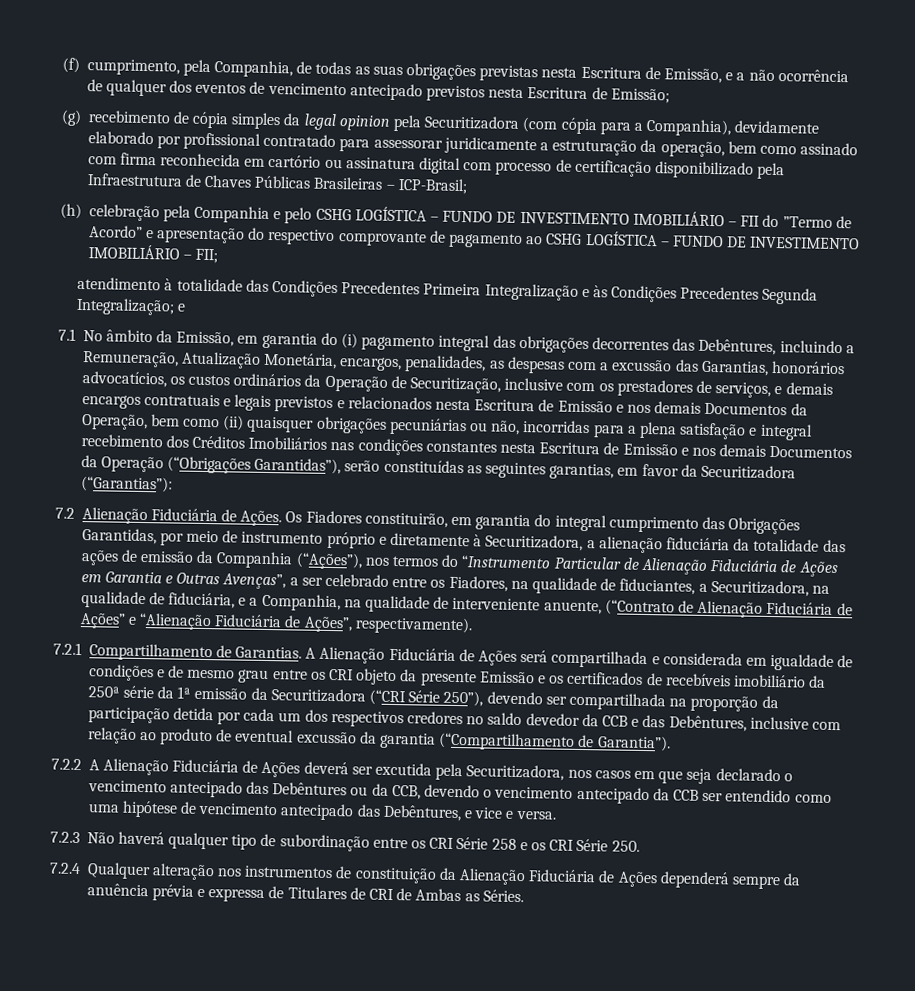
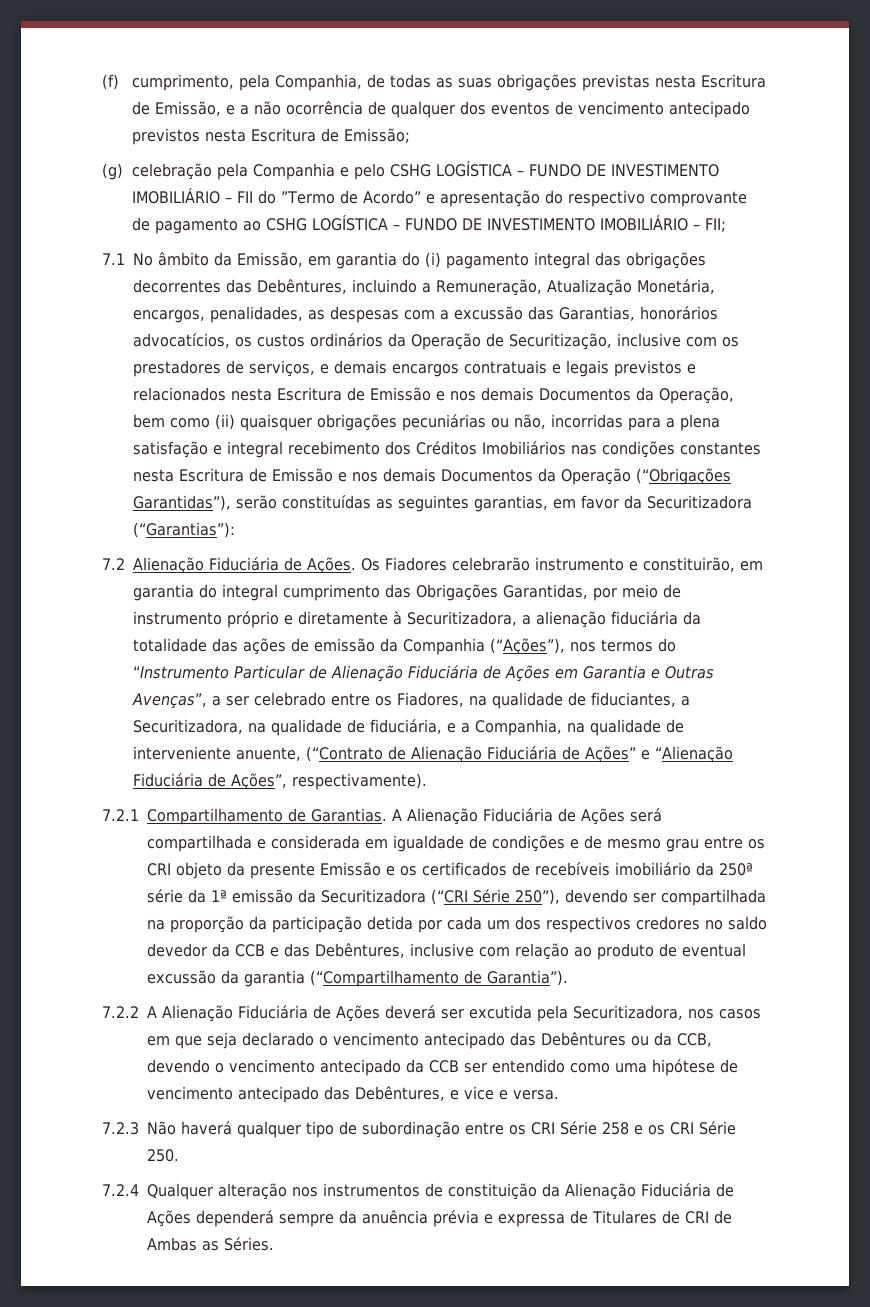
- (g) recebimento de cópia simples da legal opinion pela Securitizadora (com cópia para a Companhia), devidamente elaborado por profissional contratado para assessorar juridicamente a estruturação da operação, bem como assinado com firma reconhecida em cartório ou assinatura digital com processo de certificação disponibilizado pela Infraestrutura de Chaves Públicas Brasileiras – ICP-Brasil;
- (h) celebração pela Companhia e pelo CSHG LOGÍSTICA – FUNDO DE INVESTIMENTO IMOBILIÁRIO – FII do ”Termo de Acordo” e apresentação do respectivo comprovante de pagamento ao CSHG LOGÍSTICA – FUNDO DE INVESTIMENTO IMOBILIÁRIO – FII;
+ (g) celebração pela Companhia e pelo CSHG LOGÍSTICA – FUNDO DE INVESTIMENTO IMOBILIÁRIO – FII do ”Termo de Acordo” e apresentação do respectivo comprovante de pagamento ao CSHG LOGÍSTICA – FUNDO DE INVESTIMENTO IMOBILIÁRIO – FII;
- atendimento à totalidade das Condições Precedentes Primeira Integralização e às Condições Precedentes Segunda Integralização; e
- Os Fiadores constituirão, em garantia do integral cumprimento das Obrigações Garantidas, por meio de instrumento próprio e diretamente à Securitizadora, a alienação fiduciária da totalidade das ações de emissão da Companhia (“Ações”), nos termos do “Instrumento Particular de Alienação Fiduciária de Ações em Garantia e Outras Avenças”, a ser celebrado entre os Fiadores, na qualidade de fiduciantes, a Securitizadora, na qualidade de fiduciária, e a Companhia, na qualidade de interveniente anuente, (“Contrato de Alienação Fiduciária de Ações” e “Alienação Fiduciária de Ações”, respectivamente).
+ Os Fiadores celebrarão instrumento e constituirão, em garantia do integral cumprimento das Obrigações Garantidas, por meio de instrumento próprio e diretamente à Securitizadora, a alienação fiduciária da totalidade das ações de emissão da Companhia (“Ações”), nos termos do “Instrumento Particular de Alienação Fiduciária de Ações em Garantia e Outras Avenças”, a ser celebrado entre os Fiadores, na qualidade de fiduciantes, a Securitizadora, na qualidade de fiduciária, e a Companhia, na qualidade de interveniente anuente, (“Contrato de Alienação Fiduciária de Ações” e “Alienação Fiduciária de Ações”, respectivamente).

